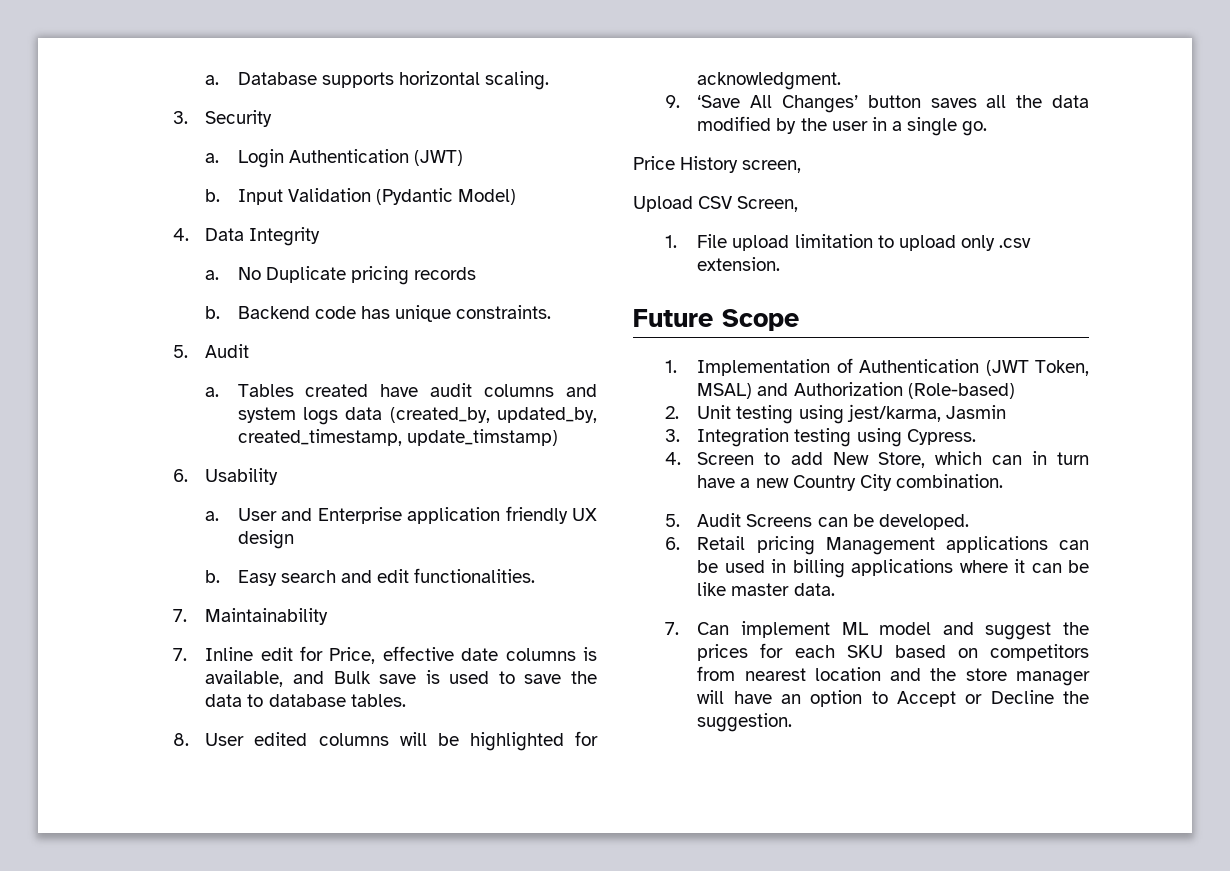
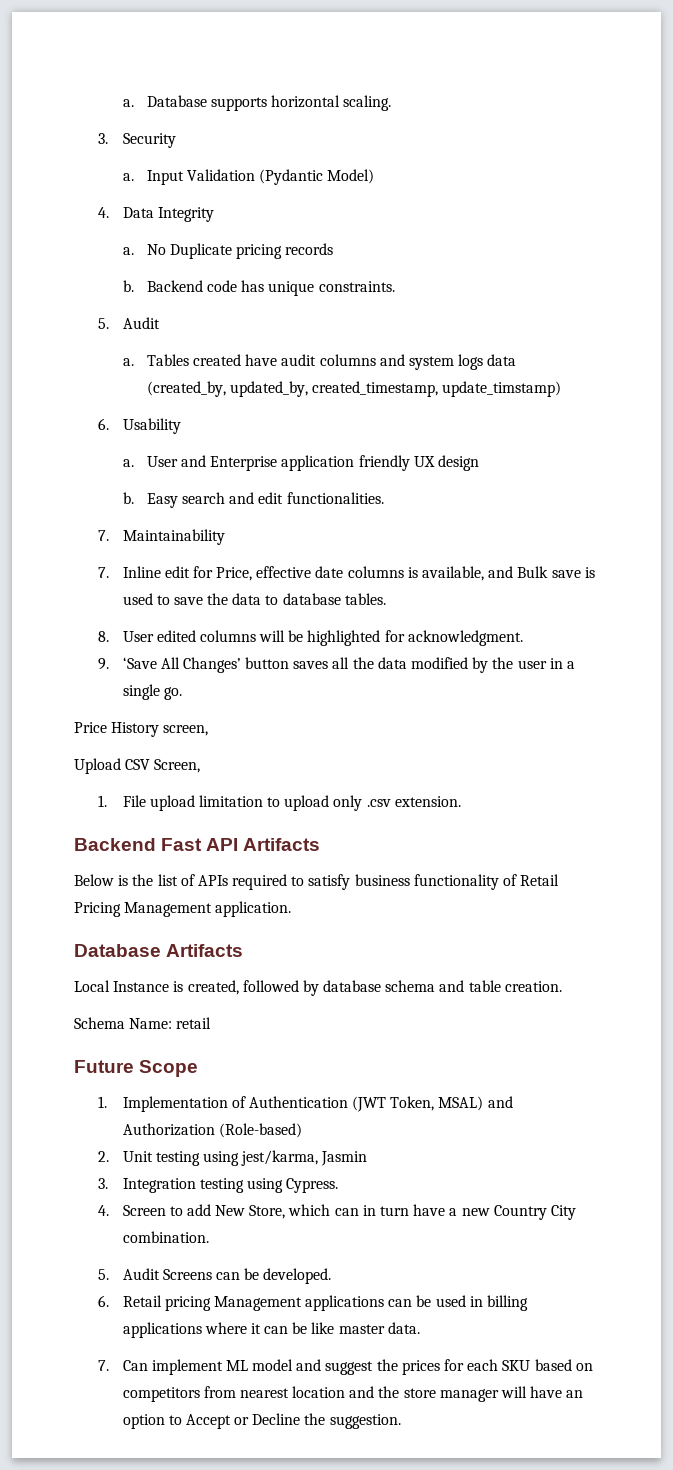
- Login Authentication (JWT)
- b.
+ Backend Fast API Artifacts
+ Below is the list of APIs required to satisfy business functionality of Retail Pricing Management application.
+ Database Artifacts
+ Local Instance is created, followed by database schema and table creation.
+ Schema Name: retail

